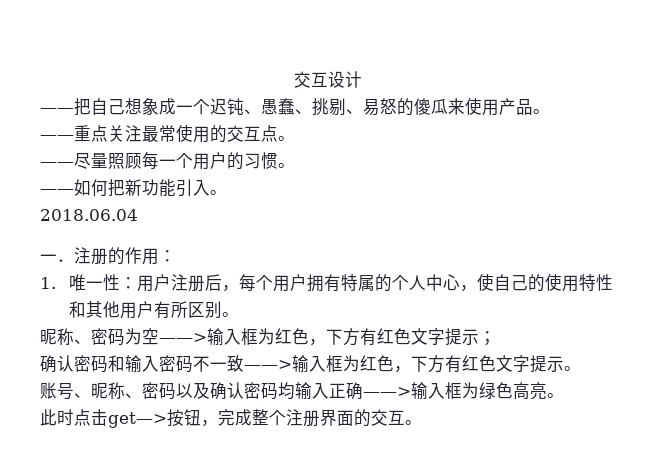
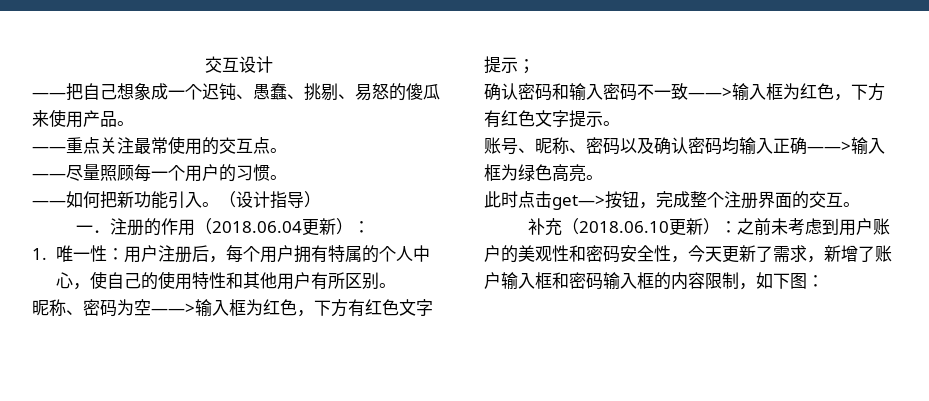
- ——如何把新功能引入。
- 2018.06.04
+ ——如何把新功能引入。（设计指导）
- 一．注册的作用：
+ 一．注册的作用（2018.06.04更新）：
+ 补充（2018.06.10更新）：之前未考虑到用户账户的美观性和密码安全性，今天更新了需求，新增了账户输入框和密码输入框的内容限制，如下图：

